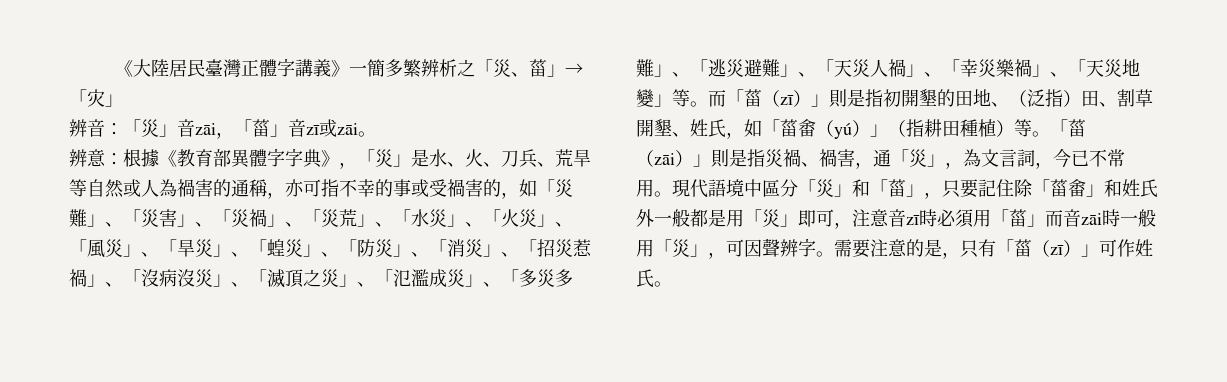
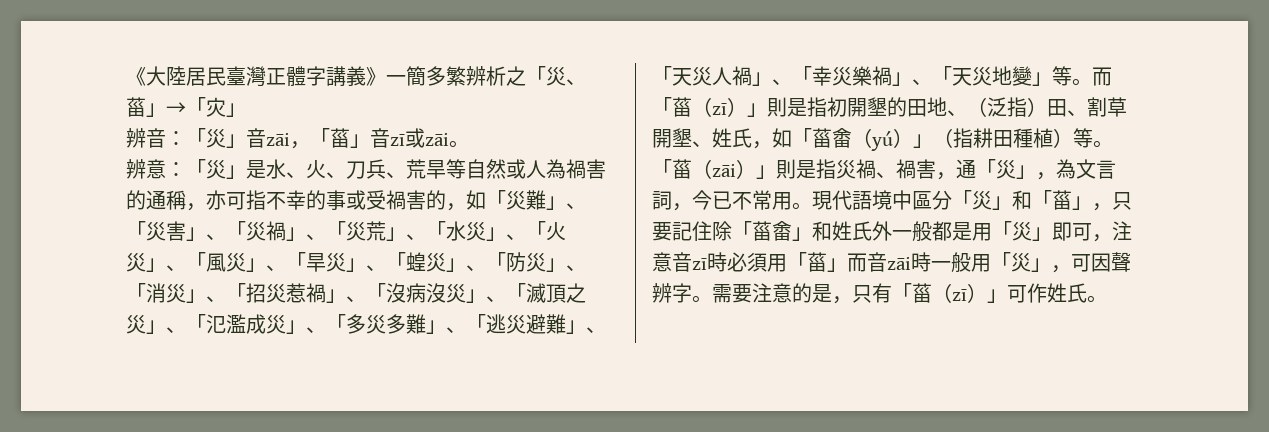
- 根據《教育部異體字字典》，「災」是水、火、刀兵、荒旱等自然或人為禍害的通稱，亦可指不幸的事或受禍害的，如「災難」、「災害」、「災禍」、「災荒」、「水災」、「火災」、「風災」、「旱災」、「蝗災」、「防災」、「消災」、「招災惹禍」、「沒病沒災」、「滅頂之災」、「氾濫成災」、「多災多難」、「逃災避難」、「天災人禍」、「幸災樂禍」、「天災地變」等。
+ 「災」是水、火、刀兵、荒旱等自然或人為禍害的通稱，亦可指不幸的事或受禍害的，如「災難」、「災害」、「災禍」、「災荒」、「水災」、「火災」、「風災」、「旱災」、「蝗災」、「防災」、「消災」、「招災惹禍」、「沒病沒災」、「滅頂之災」、「氾濫成災」、「多災多難」、「逃災避難」、「天災人禍」、「幸災樂禍」、「天災地變」等。

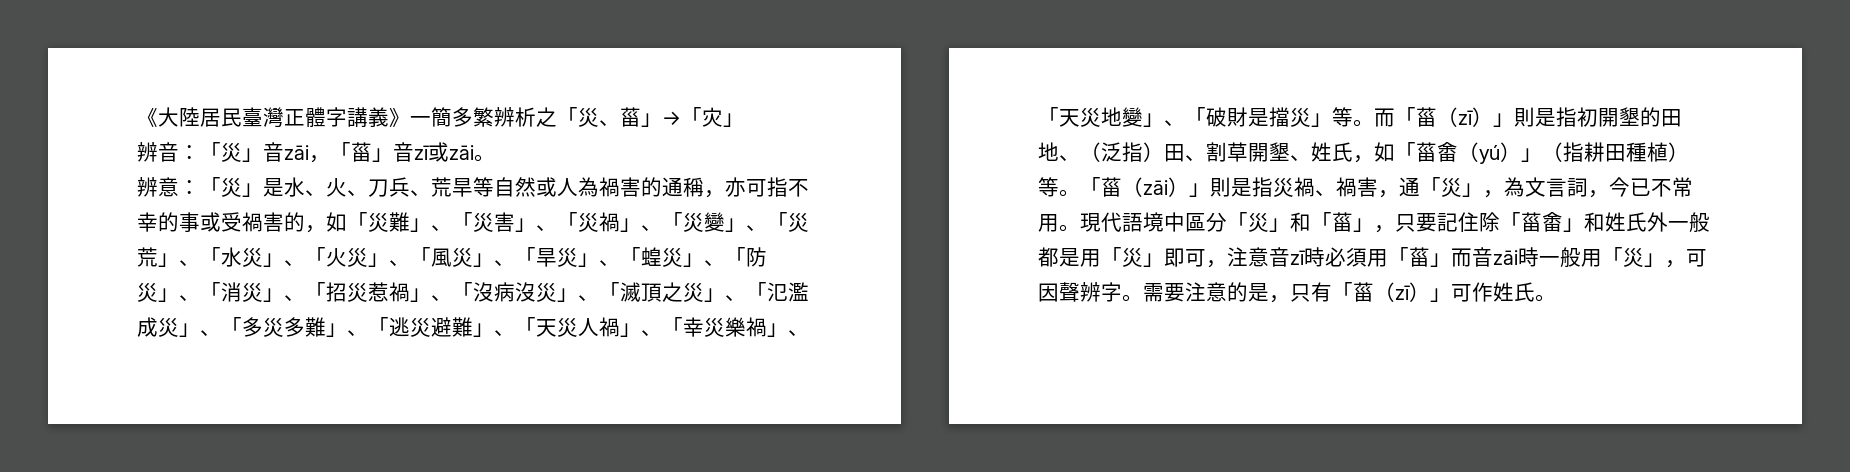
- 「災」是水、火、刀兵、荒旱等自然或人為禍害的通稱，亦可指不幸的事或受禍害的，如「災難」、「災害」、「災禍」、「災荒」、「水災」、「火災」、「風災」、「旱災」、「蝗災」、「防災」、「消災」、「招災惹禍」、「沒病沒災」、「滅頂之災」、「氾濫成災」、「多災多難」、「逃災避難」、「天災人禍」、「幸災樂禍」、「天災地變」等。
+ 「災」是水、火、刀兵、荒旱等自然或人為禍害的通稱，亦可指不幸的事或受禍害的，如「災難」、「災害」、「災禍」、「災變」、「災荒」、「水災」、「火災」、「風災」、「旱災」、「蝗災」、「防災」、「消災」、「招災惹禍」、「沒病沒災」、「滅頂之災」、「氾濫成災」、「多災多難」、「逃災避難」、「天災人禍」、「幸災樂禍」、「天災地變」、「破財是擋災」等。

